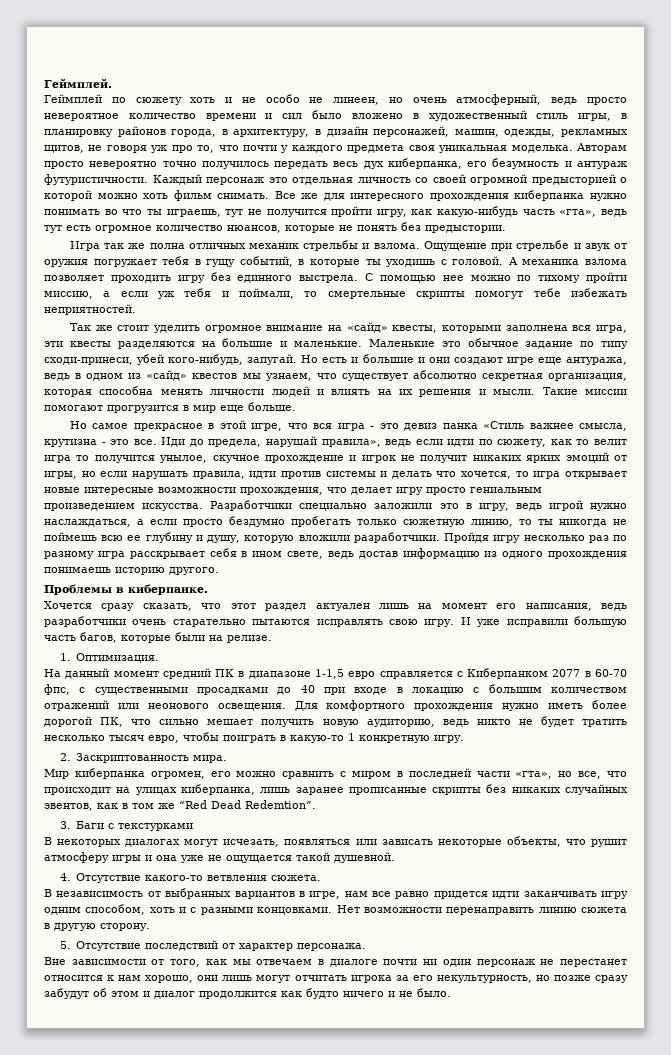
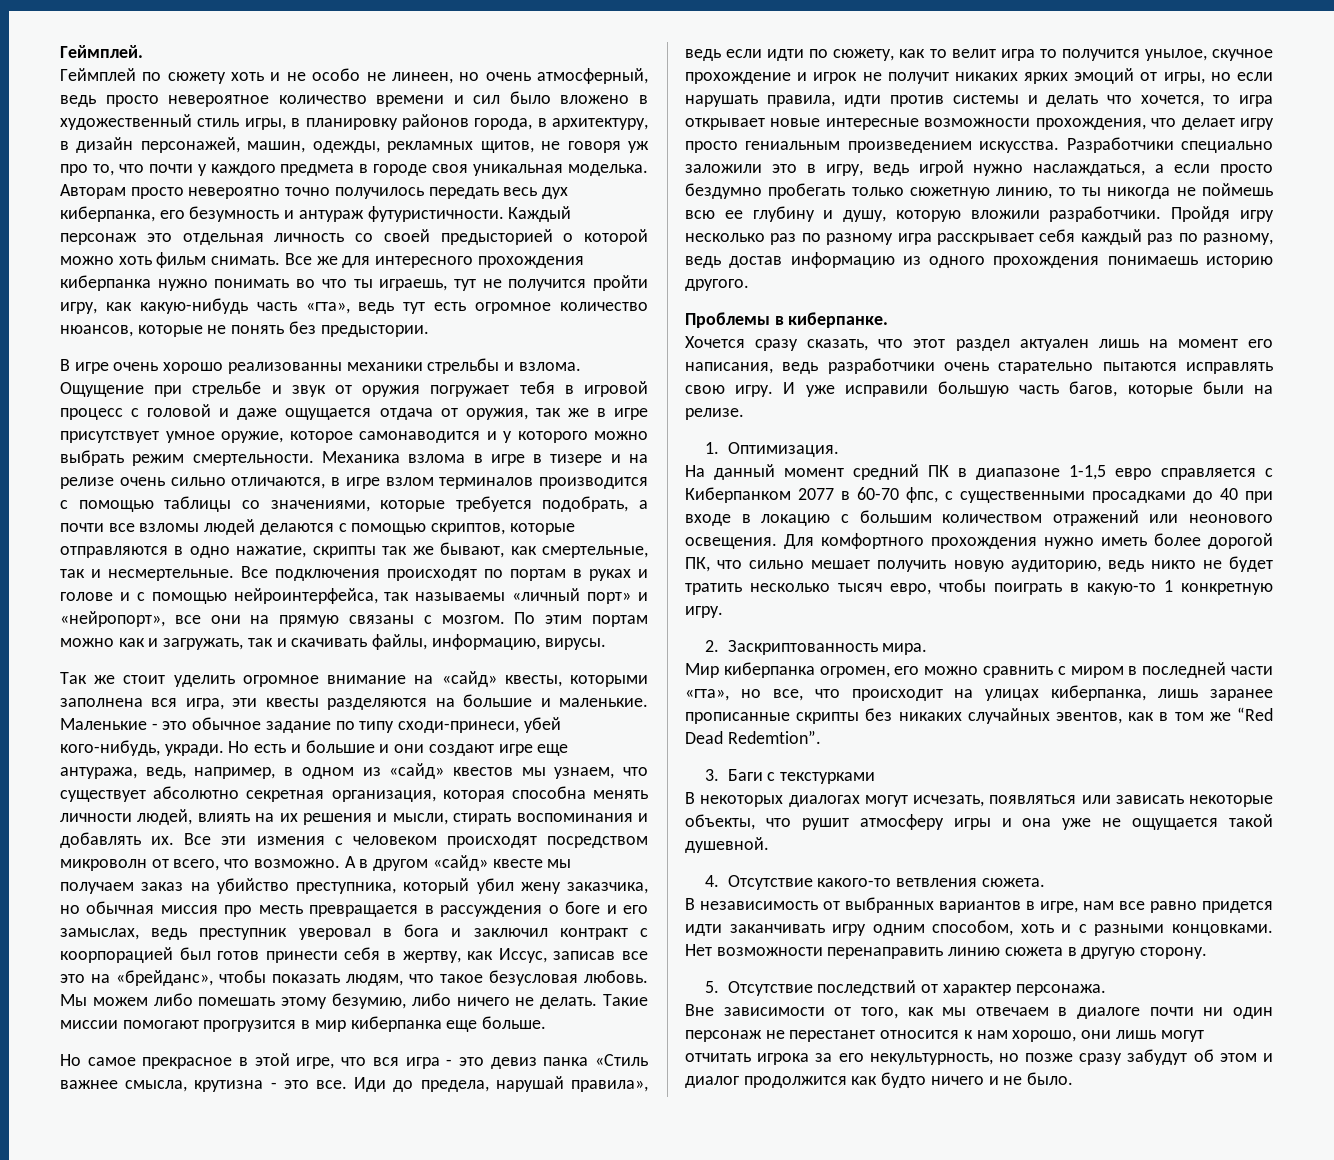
- Геймплей по сюжету хоть и не особо не линеен, но очень атмосферный, ведь просто невероятное количество времени и сил было вложено в художественный стиль игры, в планировку районов города, в архитектуру, в дизайн персонажей, машин, одежды, рекламных щитов, не говоря уж про то, что почти у каждого предмета своя уникальная моделька.
+ Геймплей по сюжету хоть и не особо не линеен, но очень атмосферный, ведь просто невероятное количество времени и сил было вложено в художественный стиль игры, в планировку районов города, в архитектуру, в дизайн персонажей, машин, одежды, рекламных щитов, не говоря уж про то, что почти у каждого предмета в городе своя уникальная моделька.
- Каждый персонаж это отдельная личность со своей огромной предысторией о которой можно хоть фильм снимать.
+ Каждый персонаж это отдельная личность со своей предысторией о которой можно хоть фильм снимать.
- Игра так же полна отличных механик стрельбы и взлома.
+ В игре очень хорошо реализованны механики стрельбы и взлома.
- Ощущение при стрельбе и звук от оружия погружает тебя в гущу событий, в которые ты уходишь с головой. А механика взлома позволяет проходить игру без единного выстрела. С помощью нее можно по тихому пройти миссию, а если уж тебя и поймали, то смертельные скрипты помогут тебе избежать неприятностей.
+ Ощущение при стрельбе и звук от оружия погружает тебя в игровой процесс с головой и даже ощущается отдача от оружия, так же в игре присутствует умное оружие, которое самонаводится и у которого можно выбрать режим смертельности. Механика взлома в игре в тизере и на релизе очень сильно отличаются, в игре взлом терминалов производится с помощью таблицы со значениями, которые требуется подобрать, а почти все взломы людей делаются с помощью скриптов, которые отправляются в одно нажатие, скрипты так же бывают, как смертельные, так и несмертельные. Все подключения происходят по портам в руках и голове и с помощью нейроинтерфейса, так называемы «личный порт» и «нейропорт», все они на прямую связаны с мозгом. По этим портам можно как и загружать, так и скачивать файлы, информацию, вирусы.
- Маленькие это обычное задание по типу сходи-принеси, убей кого-нибудь, запугай.
+ Маленькие - это обычное задание по типу сходи-принеси, убей кого-нибудь, укради.
- Но есть и большие и они создают игре еще антуража, ведь в одном из «сайд» квестов мы узнаем, что существует абсолютно секретная организация, которая способна менять личности людей и влиять на их решения и мысли.
+ Но есть и большие и они создают игре еще антуража, ведь, например, в одном из «сайд» квестов мы узнаем, что существует абсолютно секретная организация, которая способна менять личности людей, влиять на их решения и мысли, стирать воспоминания и добавлять их. Все эти измения с человеком происходят посредством микроволн от всего, что возможно. А в другом «сайд» квесте мы получаем заказ на убийство преступника, который убил жену заказчика, но обычная миссия про месть превращается в рассуждения о боге и его замыслах, ведь преступник уверовал в бога и заключил контракт с коорпорацией был готов принести себя в жертву, как Иссус, записав все это на «брейданс», чтобы показать людям, что такое безусловая любовь. Мы можем либо помешать этому безумию, либо ничего не делать.
- Такие миссии помогают прогрузится в мир еще больше.
+ Такие миссии помогают прогрузится в мир киберпанка еще больше.
- Пройдя игру несколько раз по разному игра расскрывает себя в ином свете, ведь достав информацию из одного прохождения понимаешь историю другого.
+ Пройдя игру несколько раз по разному игра расскрывает себя каждый раз по разному, ведь достав информацию из одного прохождения понимаешь историю другого.

